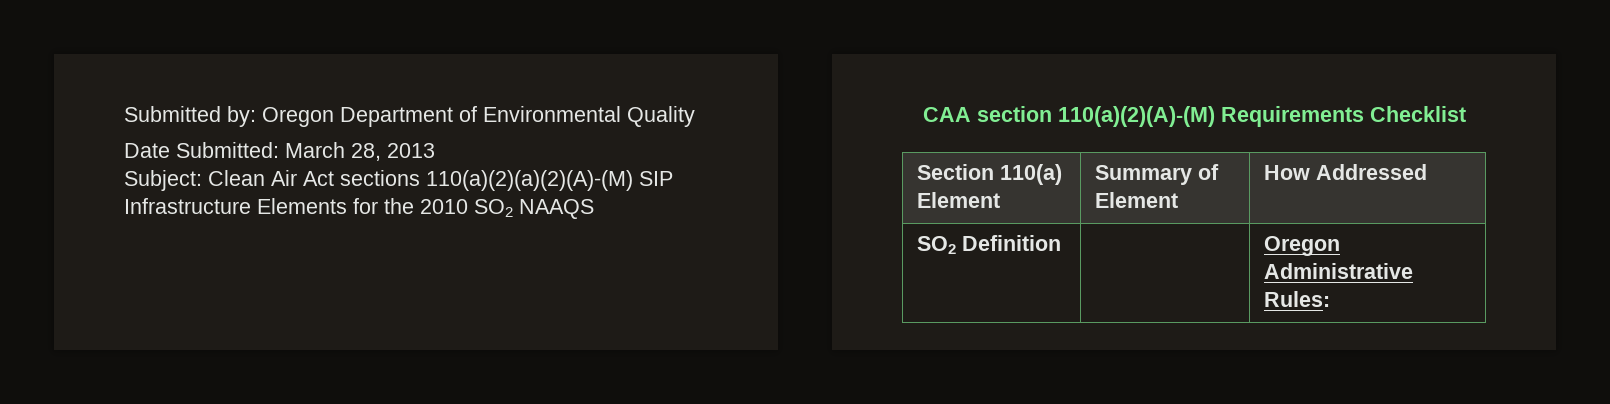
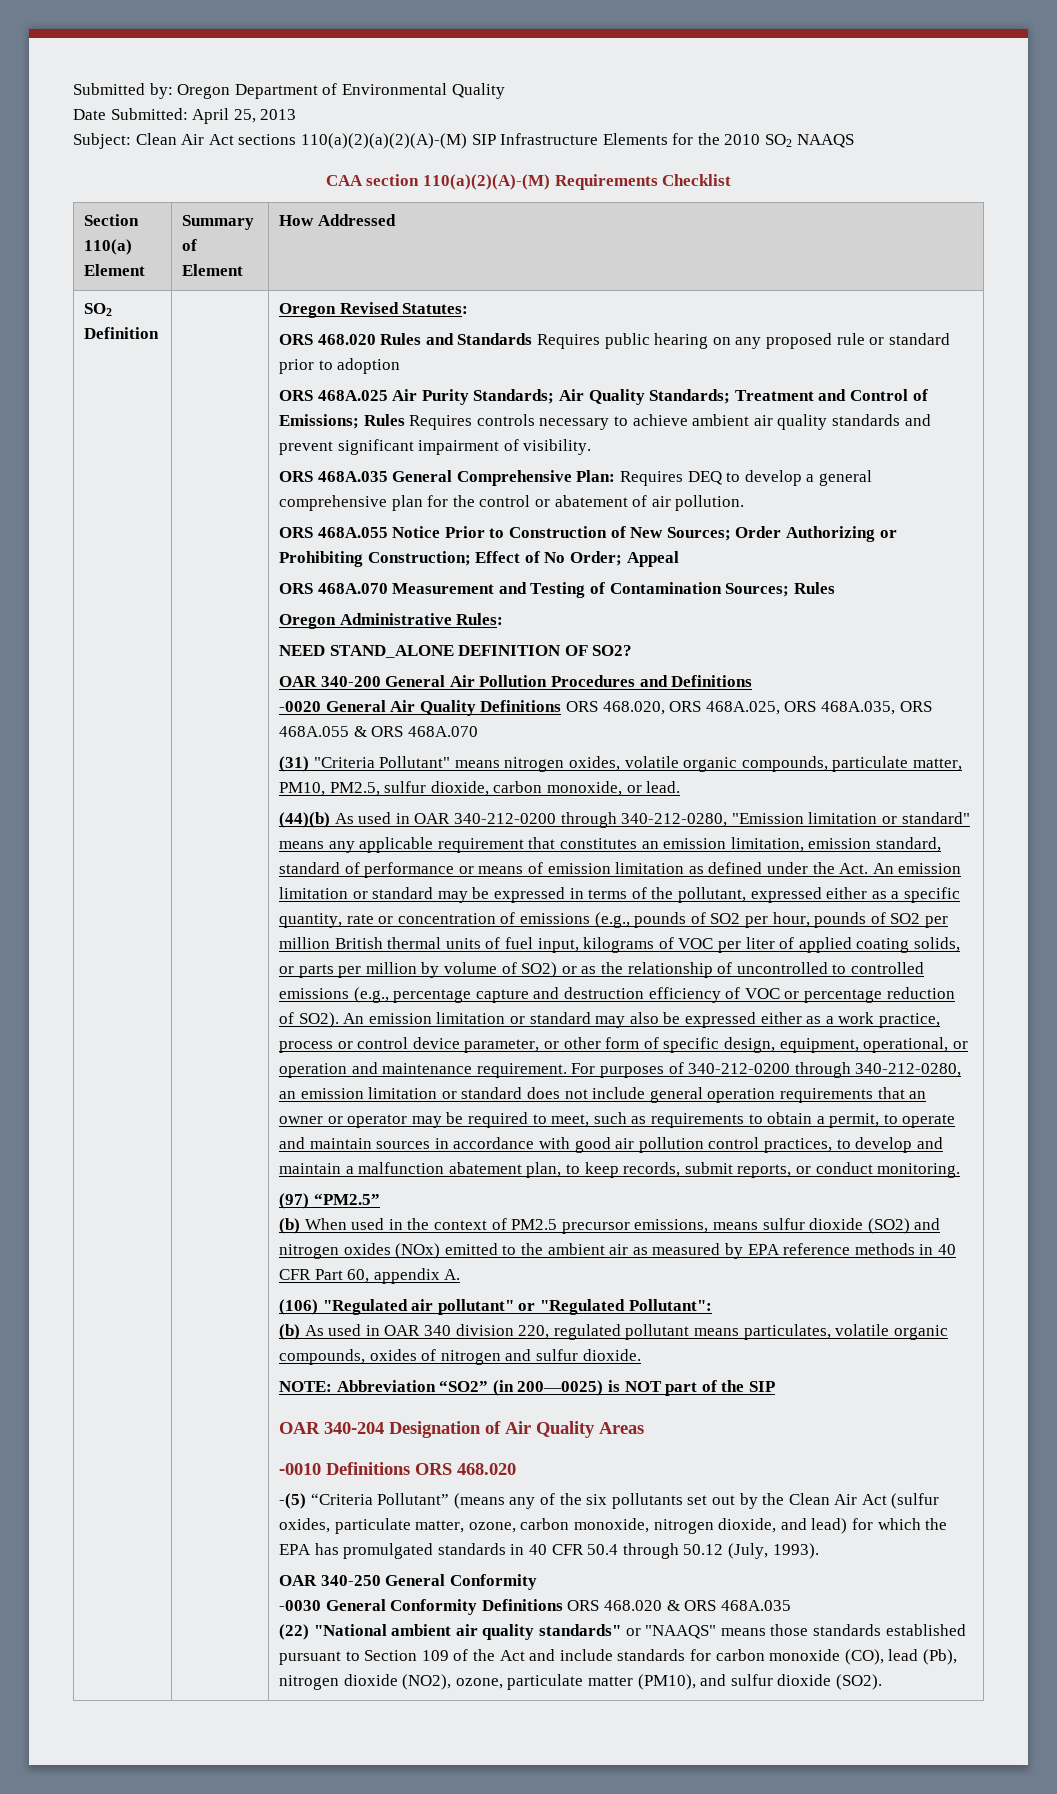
- Date Submitted: March 28, 2013
+ Date Submitted: April 25, 2013
+ Oregon Revised Statutes:
+ ORS 468.020 Rules and Standards Requires public hearing on any proposed rule or standard prior to adoption
+ ORS 468A.025 Air Purity Standards; Air Quality Standards; Treatment and Control of Emissions; Rules Requires controls necessary to achieve ambient air quality standards and prevent significant impairment of visibility.
+ ORS 468A.035 General Comprehensive Plan: Requires DEQ to develop a general comprehensive plan for the control or abatement of air pollution.
+ ORS 468A.055 Notice Prior to Construction of New Sources; Order Authorizing or Prohibiting Construction; Effect of No Order; Appeal
+ ORS 468A.070 Measurement and Testing of Contamination Sources; Rules
  Oregon Administrative Rules:
+ NEED STAND_ALONE DEFINITION OF SO2?
+ OAR 340-200 General Air Pollution Procedures and Definitions
+ -0020 General Air Quality Definitions ORS 468.020, ORS 468A.025, ORS 468A.035, ORS 468A.055 & ORS 468A.070
+ (31) "Criteria Pollutant" means nitrogen oxides, volatile organic compounds, particulate matter, PM10, PM2.5, sulfur dioxide, carbon monoxide, or lead.
+ (44)(b) As used in OAR 340-212-0200 through 340-212-0280, "Emission limitation or standard" means any applicable requirement that constitutes an emission limitation, emission standard, standard of performance or means of emission limitation as defined under the Act. An emission limitation or standard may be expressed in terms of the pollutant, expressed either as a specific quantity, rate or concentration of emissions (e.g., pounds of SO2 per hour, pounds of SO2 per million British thermal units of fuel input, kilograms of VOC per liter of applied coating solids, or parts per million by volume of SO2) or as the relationship of uncontrolled to controlled emissions (e.g., percentage capture and destruction efficiency of VOC or percentage reduction of SO2). An emission limitation or standard may also be expressed either as a work practice, process or control device parameter, or other form of specific design, equipment, operational, or operation and maintenance requirement. For purposes of 340-212-0200 through 340-212-0280, an emission limitation or standard does not include general operation requirements that an owner or operator may be required to meet, such as requirements to obtain a permit, to operate and maintain sources in accordance with good air pollution control practices, to develop and maintain a malfunction abatement plan, to keep records, submit reports, or conduct monitoring.
+ (97) “PM2.5”
+ (b) When used in the context of PM2.5 precursor emissions, means sulfur dioxide (SO2) and nitrogen oxides (NOx) emitted to the ambient air as measured by EPA reference methods in 40 CFR Part 60, appendix A.
+ (106) "Regulated air pollutant" or "Regulated Pollutant":
+ (b) As used in OAR 340 division 220, regulated pollutant means particulates, volatile organic compounds, oxides of nitrogen and sulfur dioxide.
+ NOTE: Abbreviation “SO2” (in 200—0025) is NOT part of the SIP
+ OAR 340-204 Designation of Air Quality Areas
+ -0010 Definitions ORS 468.020
+ -(5) “Criteria Pollutant” (means any of the six pollutants set out by the Clean Air Act (sulfur oxides, particulate matter, ozone, carbon monoxide, nitrogen dioxide, and lead) for which the EPA has promulgated standards in 40 CFR 50.4 through 50.12 (July, 1993).
+ OAR 340-250 General Conformity
+ -0030 General Conformity Definitions ORS 468.020 & ORS 468A.035
+ (22) "National ambient air quality standards" or "NAAQS" means those standards established pursuant to Section 109 of the Act and include standards for carbon monoxide (CO), lead (Pb), nitrogen dioxide (NO2), ozone, particulate matter (PM10), and sulfur dioxide (SO2).

